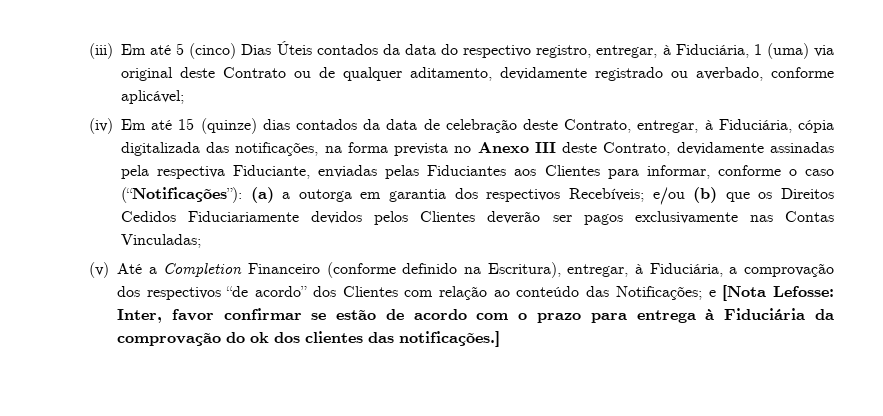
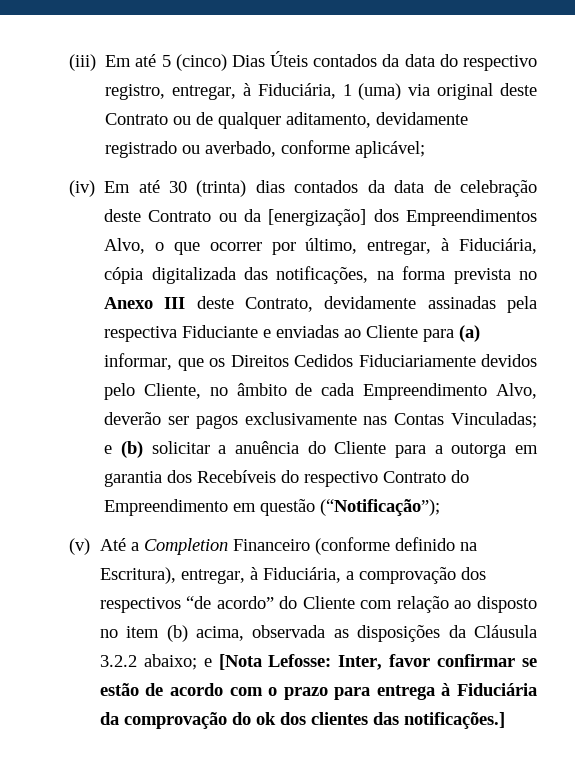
- (iv) Em até 15 (quinze) dias contados da data de celebração deste Contrato, entregar, à Fiduciária, cópia digitalizada das notificações, na forma prevista no Anexo III deste Contrato, devidamente assinadas pela respectiva Fiduciante, enviadas pelas Fiduciantes aos Clientes para informar, conforme o caso (“Notificações”): (a) a outorga em garantia dos respectivos Recebíveis; e/ou (b) que os Direitos Cedidos Fiduciariamente devidos pelos Clientes deverão ser pagos exclusivamente nas Contas Vinculadas;
+ (iv) Em até 30 (trinta) dias contados da data de celebração deste Contrato ou da [energização] dos Empreendimentos Alvo, o que ocorrer por último, entregar, à Fiduciária, cópia digitalizada das notificações, na forma prevista no Anexo III deste Contrato, devidamente assinadas pela respectiva Fiduciante e enviadas ao Cliente para (a) informar, que os Direitos Cedidos Fiduciariamente devidos pelo Cliente, no âmbito de cada Empreendimento Alvo, deverão ser pagos exclusivamente nas Contas Vinculadas; e (b) solicitar a anuência do Cliente para a outorga em garantia dos Recebíveis do respectivo Contrato do Empreendimento em questão (“Notificação”);
- (v) Até a Completion Financeiro (conforme definido na Escritura), entregar, à Fiduciária, a comprovação dos respectivos “de acordo” dos Clientes com relação ao conteúdo das Notificações; e [Nota Lefosse: Inter, favor confirmar se estão de acordo com o prazo para entrega à Fiduciária da comprovação do ok dos clientes das notificações.]
+ (v) Até a Completion Financeiro (conforme definido na Escritura), entregar, à Fiduciária, a comprovação dos respectivos “de acordo” do Cliente com relação ao disposto no item (b) acima, observada as disposições da Cláusula 3.2.2 abaixo; e [Nota Lefosse: Inter, favor confirmar se estão de acordo com o prazo para entrega à Fiduciária da comprovação do ok dos clientes das notificações.]

